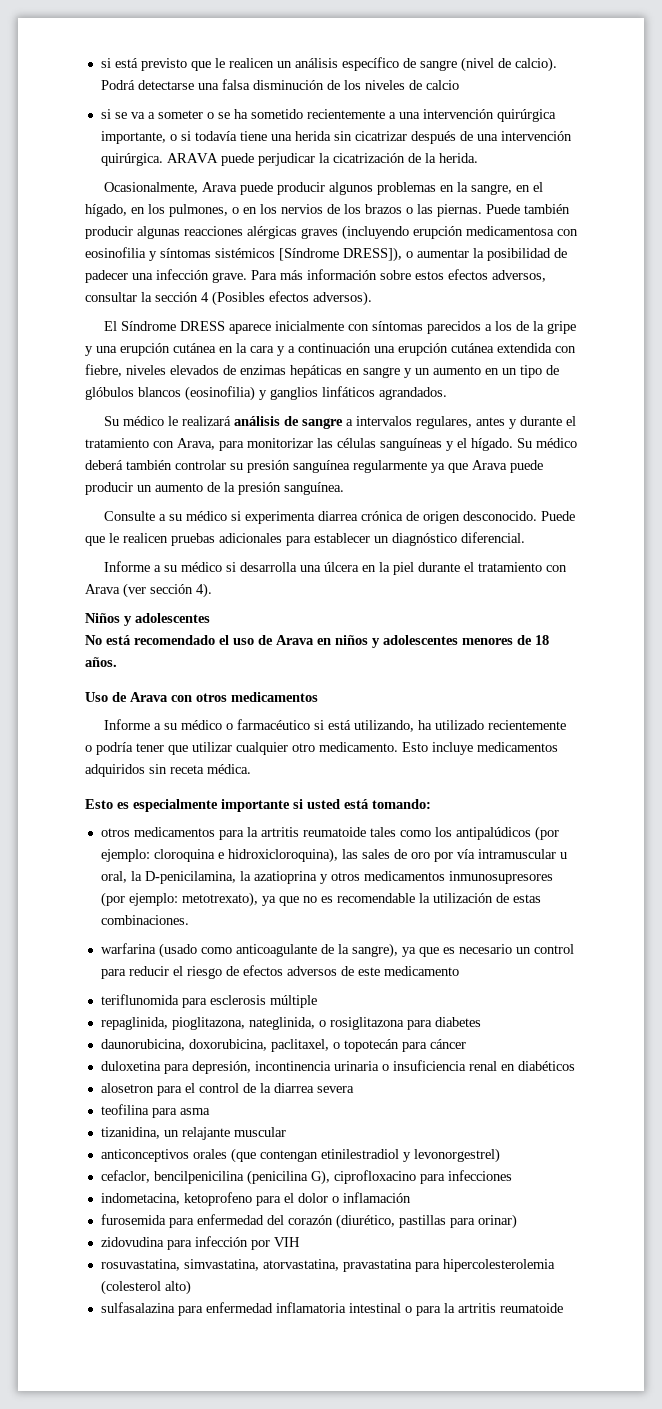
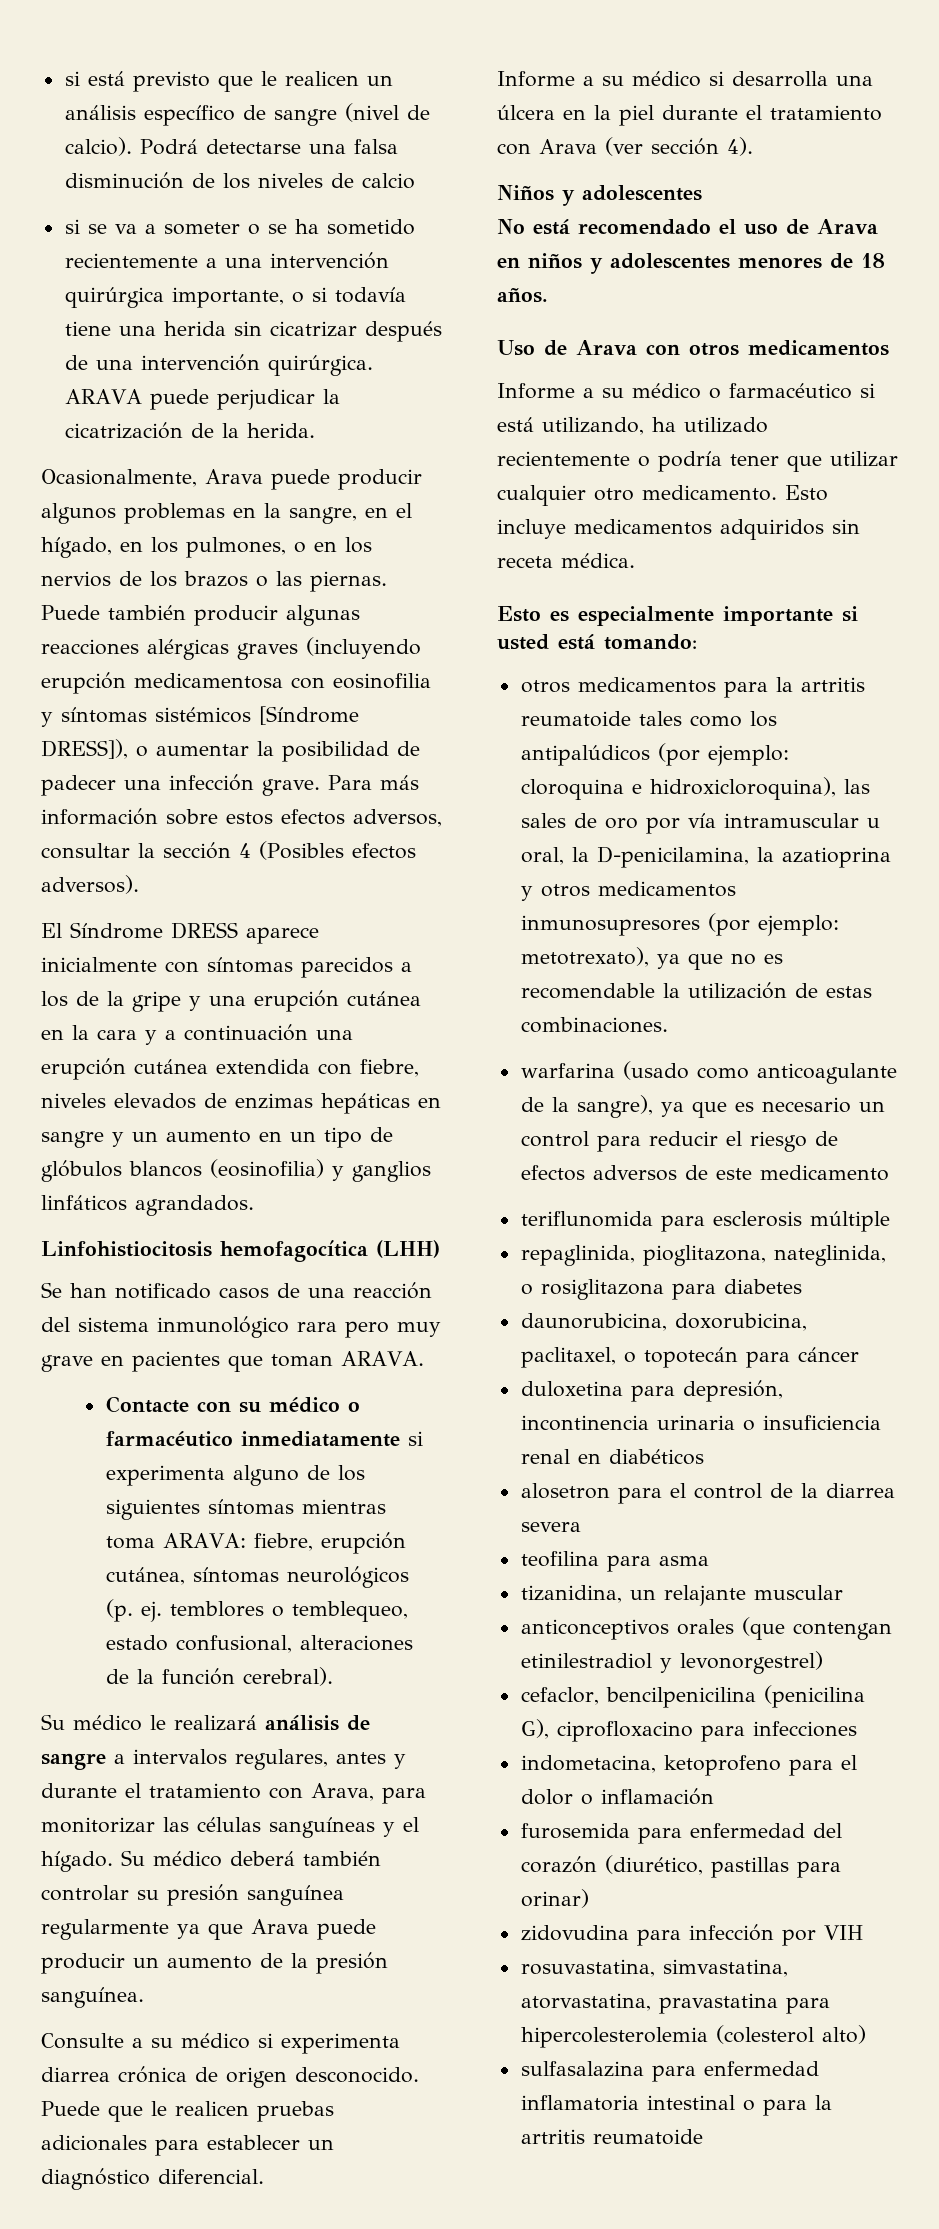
+ Linfohistiocitosis hemofagocítica (LHH)
+ Se han notificado casos de una reacción del sistema inmunológico rara pero muy grave en pacientes que toman ARAVA.
+ Contacte con su médico o farmacéutico inmediatamente si experimenta alguno de los siguientes síntomas mientras toma ARAVA: fiebre, erupción cutánea, síntomas neurológicos (p. ej. temblores o temblequeo, estado confusional, alteraciones de la función cerebral).

